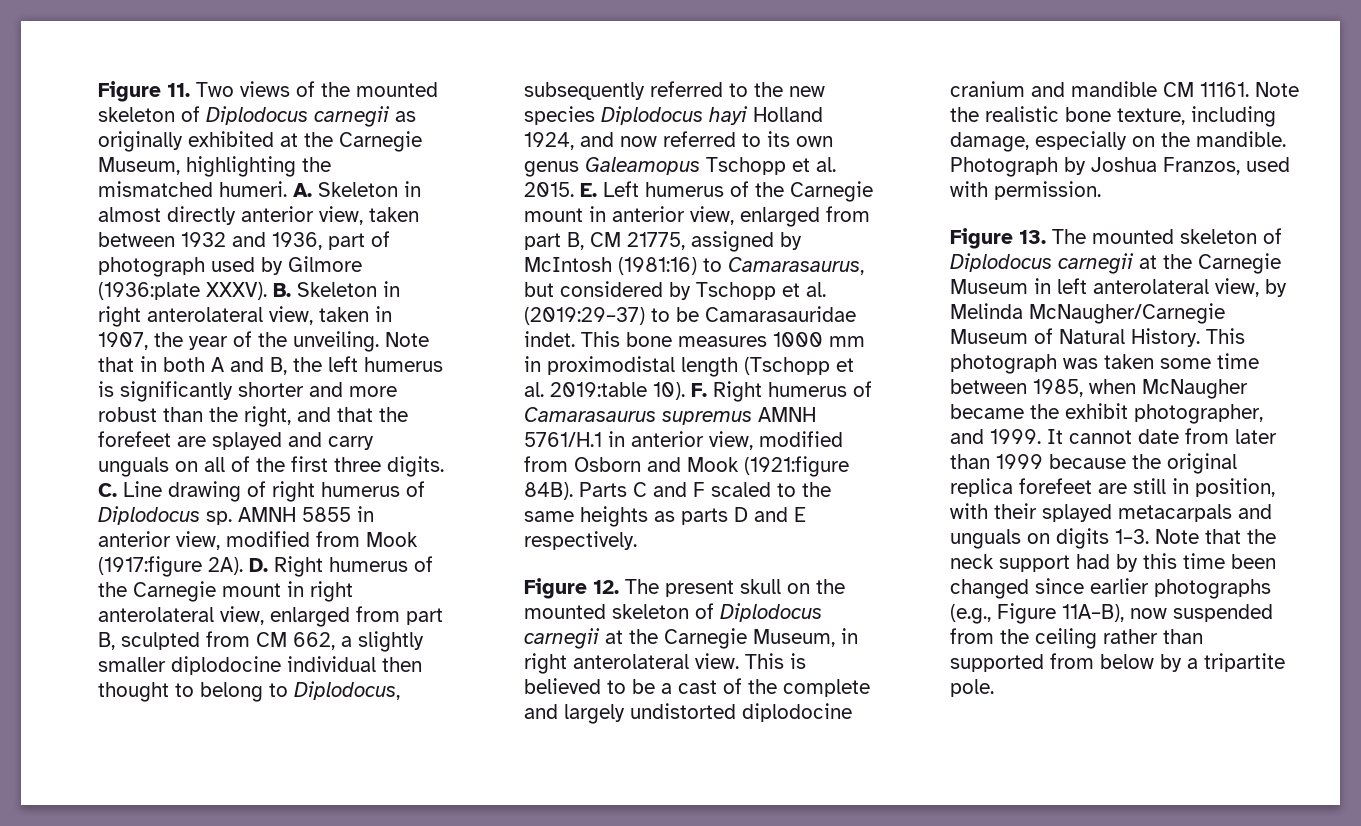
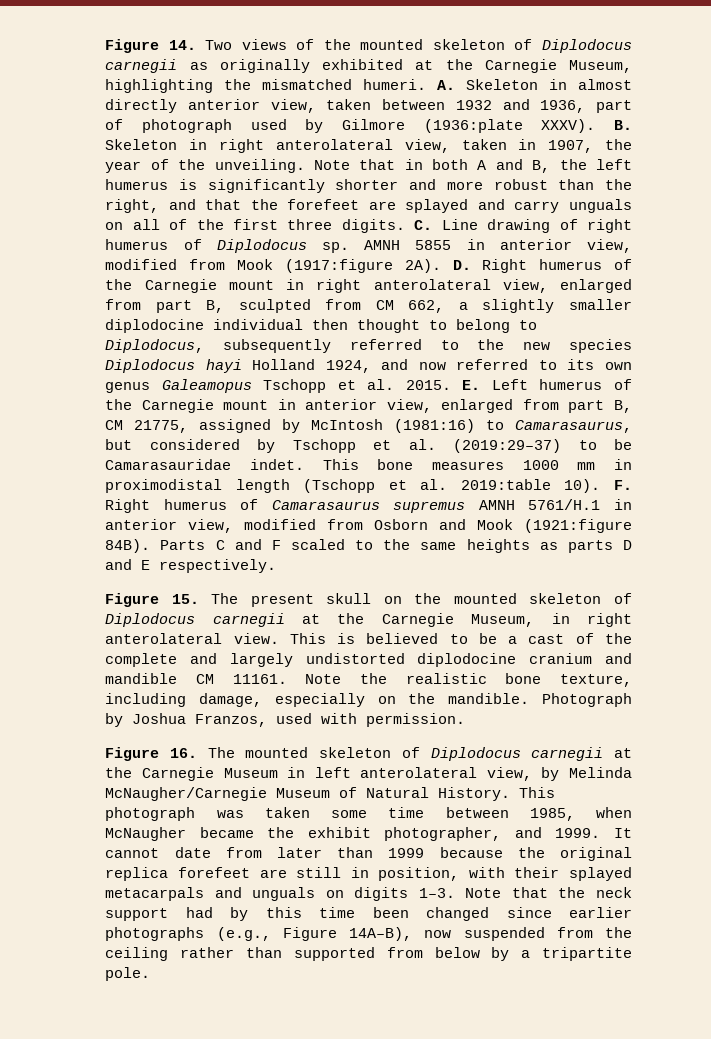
- Figure 11. Two views of the mounted skeleton of Diplodocus carnegii as originally exhibited at the Carnegie Museum, highlighting the mismatched humeri.
+ Figure 14. Two views of the mounted skeleton of Diplodocus carnegii as originally exhibited at the Carnegie Museum, highlighting the mismatched humeri.
- Figure 12. The present skull on the mounted skeleton of Diplodocus carnegii at the Carnegie Museum, in right anterolateral view.
+ Figure 15. The present skull on the mounted skeleton of Diplodocus carnegii at the Carnegie Museum, in right anterolateral view.
- Figure 13. The mounted skeleton of Diplodocus carnegii at the Carnegie Museum in left anterolateral view, by Melinda McNaugher/Carnegie Museum of Natural History.
+ Figure 16. The mounted skeleton of Diplodocus carnegii at the Carnegie Museum in left anterolateral view, by Melinda McNaugher/Carnegie Museum of Natural History.
- Note that the neck support had by this time been changed since earlier photographs (e.g., Figure 11A–B), now suspended from the ceiling rather than supported from below by a tripartite pole.
+ Note that the neck support had by this time been changed since earlier photographs (e.g., Figure 14A–B), now suspended from the ceiling rather than supported from below by a tripartite pole.

